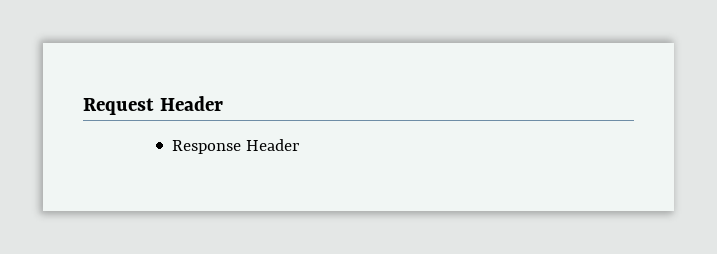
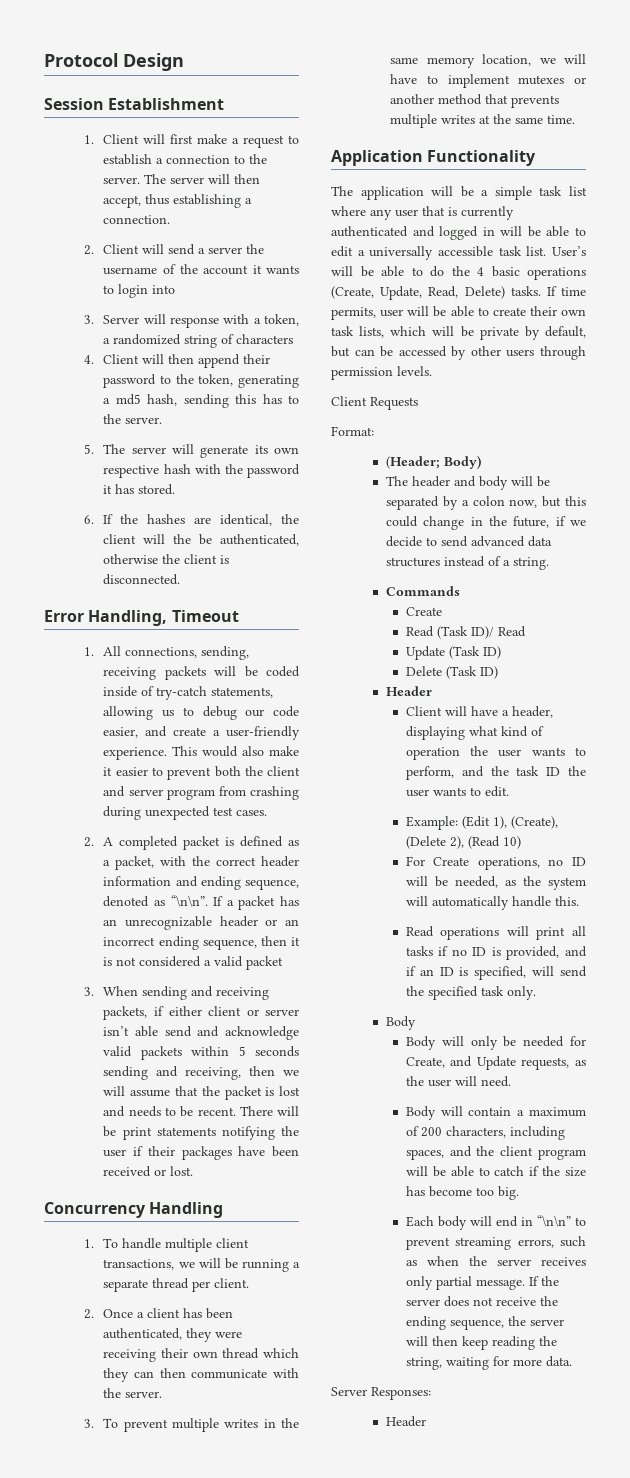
- Request Header
- Response Header
+ Protocol Design
+ Session Establishment
+ 1. Client will first make a request to establish a connection to the server. The server will then accept, thus establishing a connection.
+ 2. Client will send a server the username of the account it wants to login into
+ 3. Server will response with a token, a randomized string of characters
+ 4. Client will then append their password to the token, generating a md5 hash, sending this has to the server.
+ 5. The server will generate its own respective hash with the password it has stored.
+ 6. If the hashes are identical, the client will the be authenticated, otherwise the client is disconnected.
+ Error Handling, Timeout
+ 1. All connections, sending, receiving packets will be coded inside of try-catch statements, allowing us to debug our code easier, and create a user-friendly experience. This would also make it easier to prevent both the client and server program from crashing during unexpected test cases.
+ 2. A completed packet is defined as a packet, with the correct header information and ending sequence, denoted as “\n\n”. If a packet has an unrecognizable header or an incorrect ending sequence, then it is not considered a valid packet
+ 3. When sending and receiving packets, if either client or server isn’t able send and acknowledge valid packets within 5 seconds sending and receiving, then we will assume that the packet is lost and needs to be recent. There will be print statements notifying the user if their packages have been received or lost.
+ Concurrency Handling
+ 1. To handle multiple client transactions, we will be running a separate thread per client.
+ 2. Once a client has been authenticated, they were receiving their own thread which they can then communicate with the server.
+ 3. To prevent multiple writes in the same memory location, we will have to implement mutexes or another method that prevents multiple writes at the same time.
+ Application Functionality
+ The application will be a simple task list where any user that is currently authenticated and logged in will be able to edit a universally accessible task list. User’s will be able to do the 4 basic operations (Create, Update, Read, Delete) tasks. If time permits, user will be able to create their own task lists, which will be private by default, but can be accessed by other users through permission levels.
+ Client Requests
+ Format:
+ (Header; Body)
+ The header and body will be separated by a colon now, but this could change in the future, if we decide to send advanced data structures instead of a string.
+ Commands
+ Create
+ Read (Task ID)/ Read
+ Update (Task ID)
+ Delete (Task ID)
+ Header
+ Client will have a header, displaying what kind of operation the user wants to perform, and the task ID the user wants to edit.
+ Example: (Edit 1), (Create), (Delete 2), (Read 10)
+ For Create operations, no ID will be needed, as the system will automatically handle this.
+ Read operations will print all tasks if no ID is provided, and if an ID is specified, will send the specified task only.
+ Body
+ Body will only be needed for Create, and Update requests, as the user will need.
+ Body will contain a maximum of 200 characters, including spaces, and the client program will be able to catch if the size has become too big.
+ Each body will end in “\n\n” to prevent streaming errors, such as when the server receives only partial message. If the server does not receive the ending sequence, the server will then keep reading the string, waiting for more data.
+ Server Responses:
+ Header

